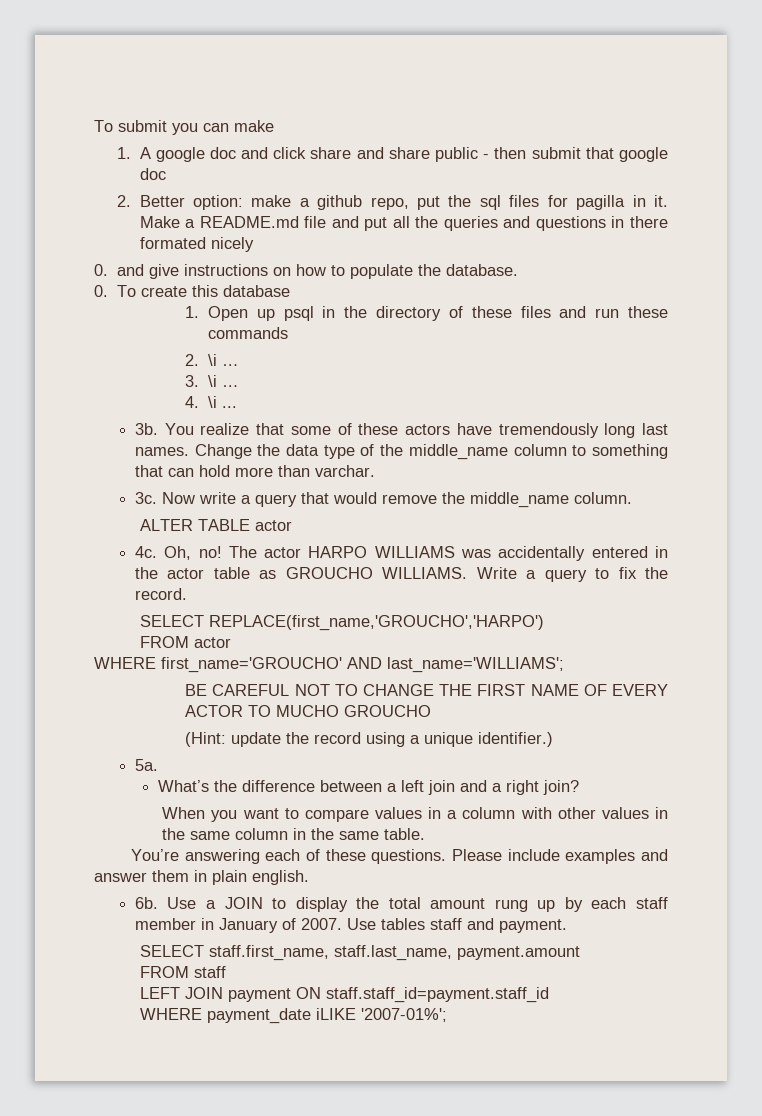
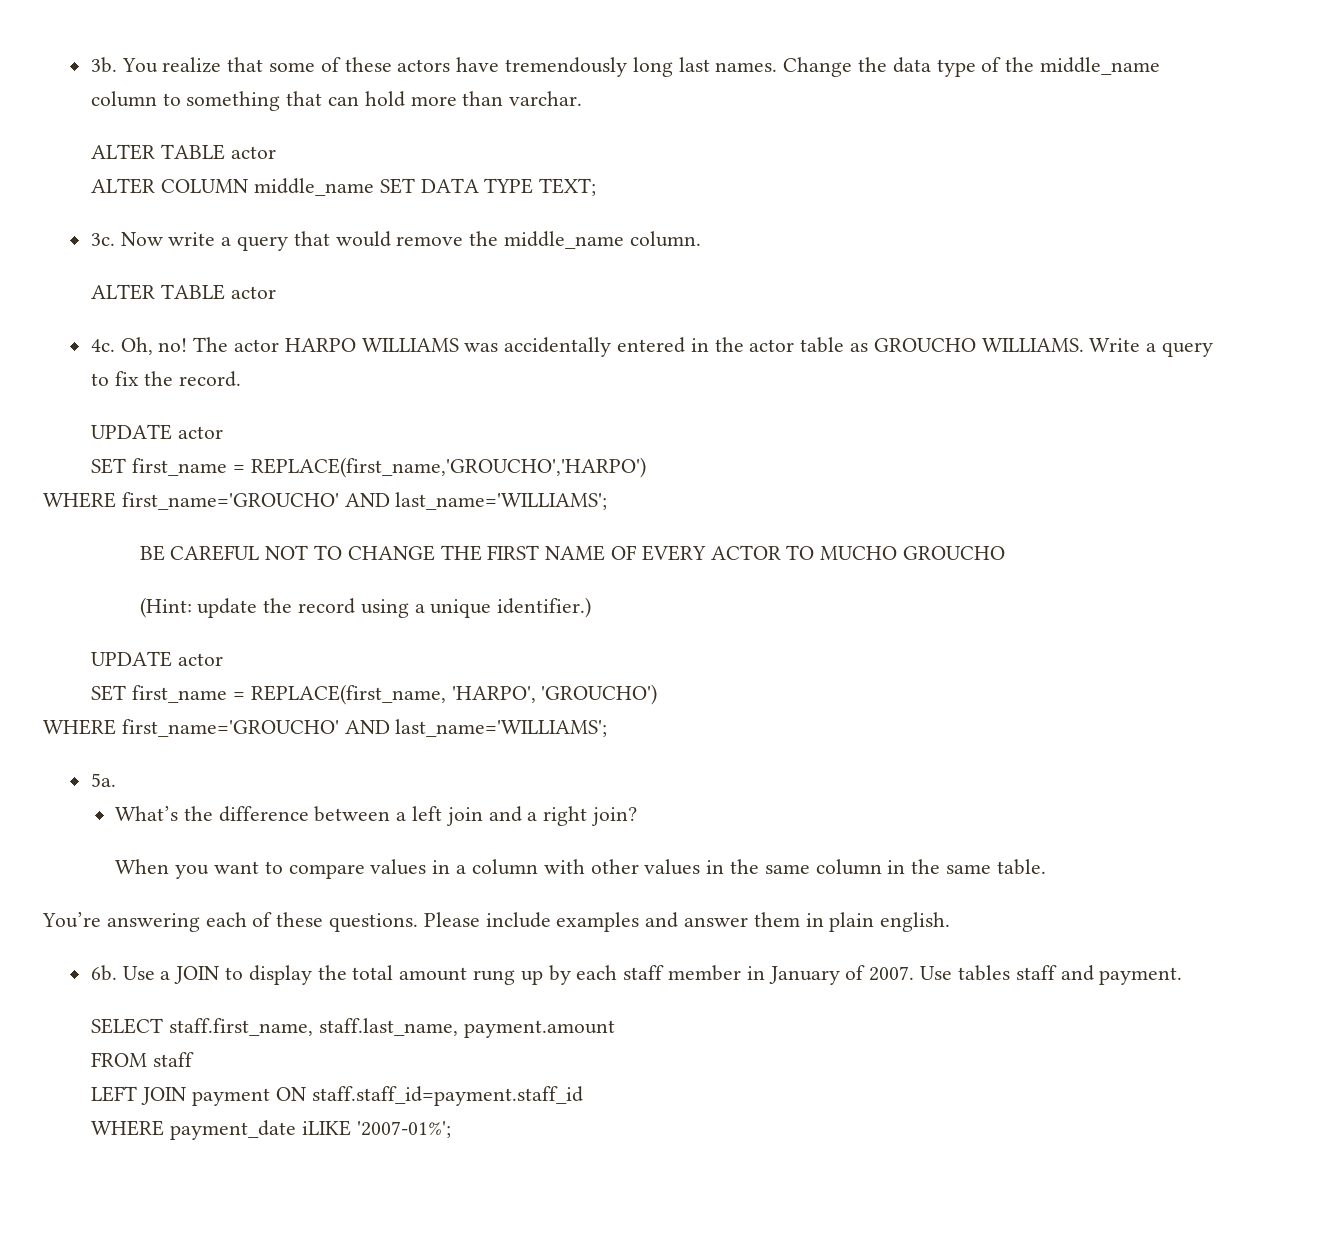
- To submit you can make
- 1. A google doc and click share and share public - then submit that google doc
- 2. Better option: make a github repo, put the sql files for pagilla in it. Make a README.md file and put all the queries and questions in there formated nicely
- 0. and give instructions on how to populate the database.
- 0. To create this database
- 1. Open up psql in the directory of these files and run these commands
- 2. \i …
- 3. \i …
- 4. \i ...
  Change the data type of the middle_name column to something that can hold more than varchar.
+ ALTER TABLE actor
+ ALTER COLUMN middle_name SET DATA TYPE TEXT;
  Write a query to fix the record.
- SELECT REPLACE(first_name,'GROUCHO','HARPO')
+ UPDATE actor
+ SET first_name = REPLACE(first_name,'GROUCHO','HARPO')
- FROM actor
  (Hint: update the record using a unique identifier.)
+ UPDATE actor
+ SET first_name = REPLACE(first_name, 'HARPO', 'GROUCHO')
+ WHERE first_name='GROUCHO' AND last_name='WILLIAMS';

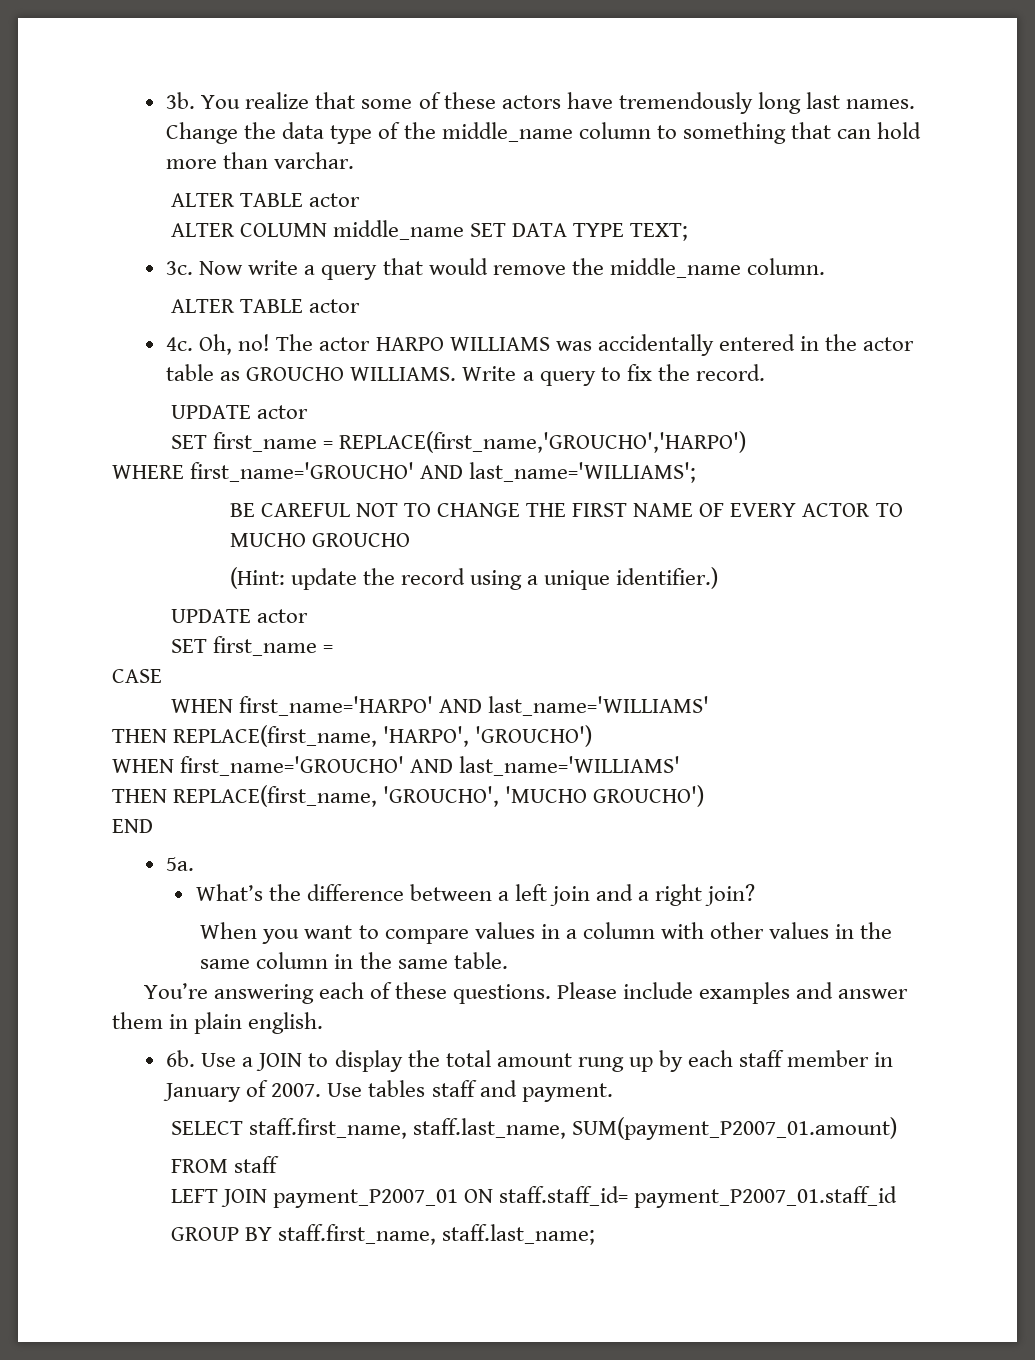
  (Hint: update the record using a unique identifier.)
  UPDATE actor
- SET first_name = REPLACE(first_name, 'HARPO', 'GROUCHO')
- WHERE first_name='GROUCHO' AND last_name='WILLIAMS';
+ SET first_name =
+ CASE
+ WHEN first_name='HARPO' AND last_name='WILLIAMS'
+ THEN REPLACE(first_name, 'HARPO', 'GROUCHO')
+ WHEN first_name='GROUCHO' AND last_name='WILLIAMS'
+ THEN REPLACE(first_name, 'GROUCHO', 'MUCHO GROUCHO')
+ END
- SELECT staff.first_name, staff.last_name, payment.amount
+ SELECT staff.first_name, staff.last_name, SUM(payment_P2007_01.amount)
- LEFT JOIN payment ON staff.staff_id=payment.staff_id
- WHERE payment_date iLIKE '2007-01%';
+ LEFT JOIN payment_P2007_01 ON staff.staff_id= payment_P2007_01.staff_id
+ GROUP BY staff.first_name, staff.last_name;

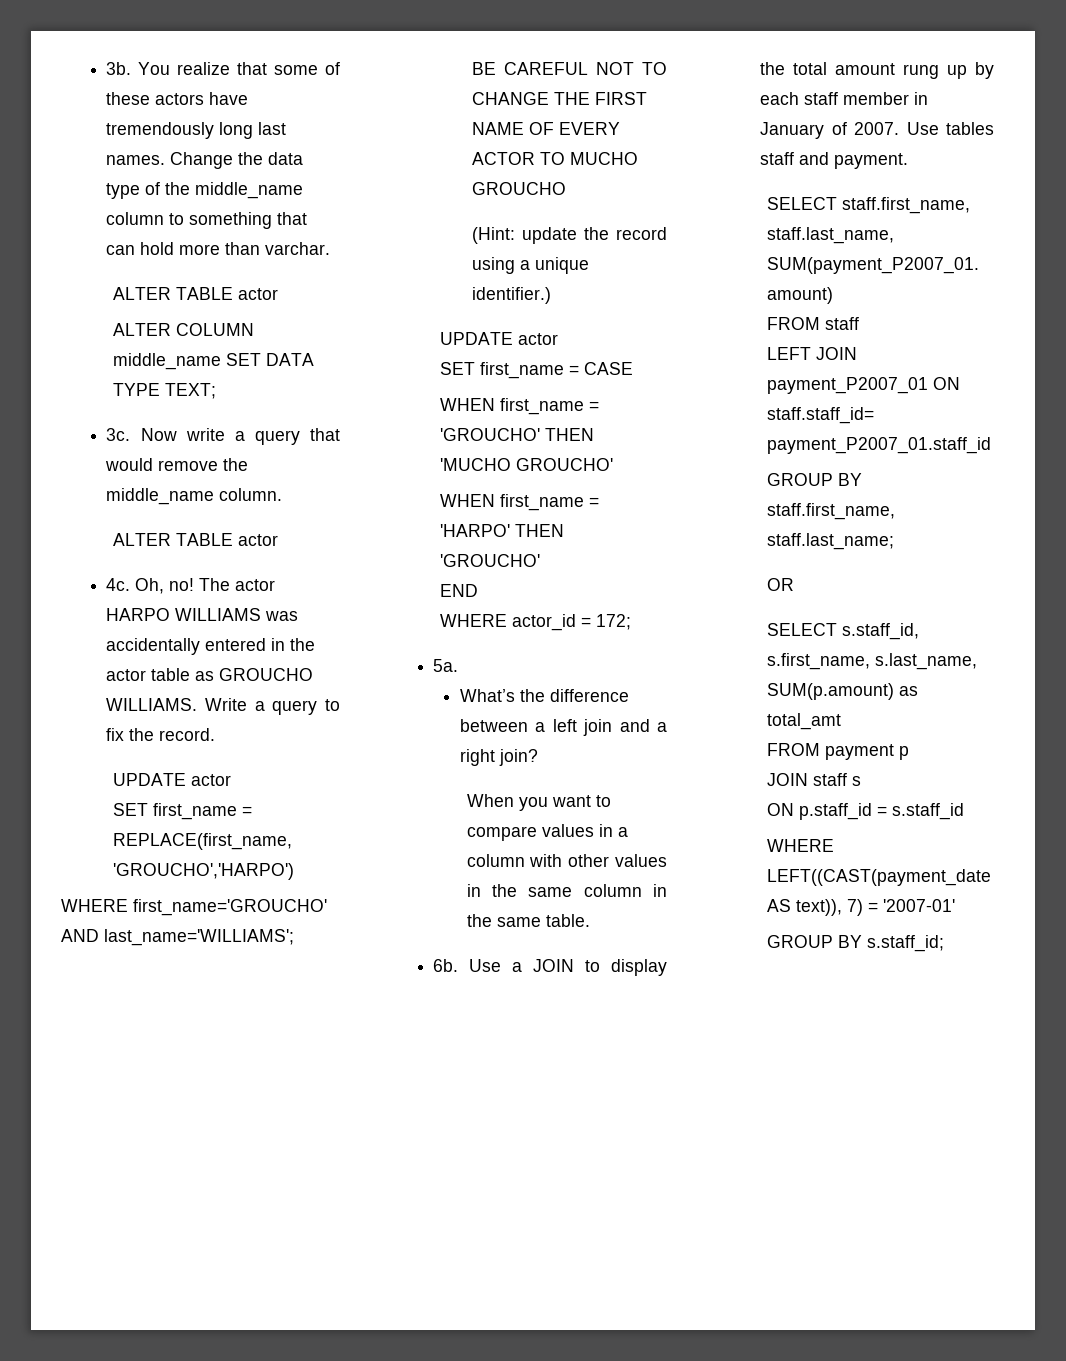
  (Hint: update the record using a unique identifier.)
  UPDATE actor
- SET first_name =
- CASE
+ SET first_name = CASE
- WHEN first_name='HARPO' AND last_name='WILLIAMS'
- THEN REPLACE(first_name, 'HARPO', 'GROUCHO')
- WHEN first_name='GROUCHO' AND last_name='WILLIAMS'
- THEN REPLACE(first_name, 'GROUCHO', 'MUCHO GROUCHO')
+ WHEN first_name = 'GROUCHO' THEN 'MUCHO GROUCHO'
+ WHEN first_name = 'HARPO' THEN 'GROUCHO'
  END
+ WHERE actor_id = 172;
- You’re answering each of these questions. Please include examples and answer them in plain english.
+ OR
+ SELECT s.staff_id, s.first_name, s.last_name, SUM(p.amount) as total_amt
+ FROM payment p
+ JOIN staff s
+ ON p.staff_id = s.staff_id
+ WHERE LEFT((CAST(payment_date AS text)), 7) = '2007-01'
+ GROUP BY s.staff_id;

